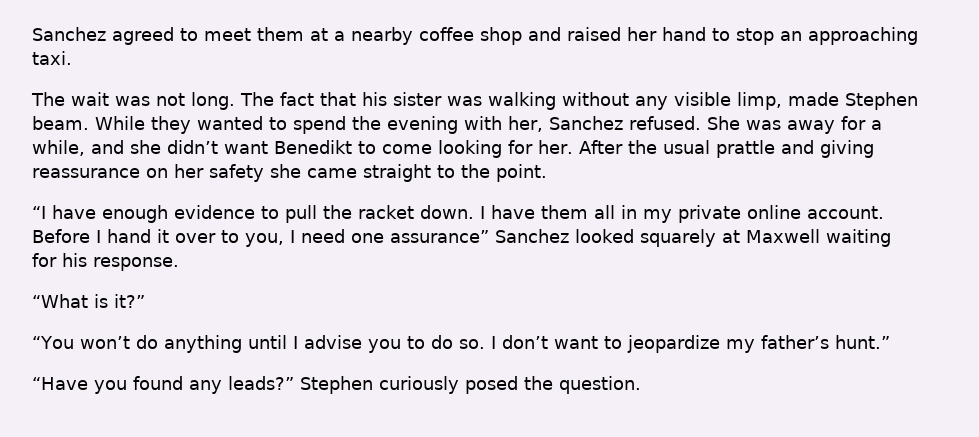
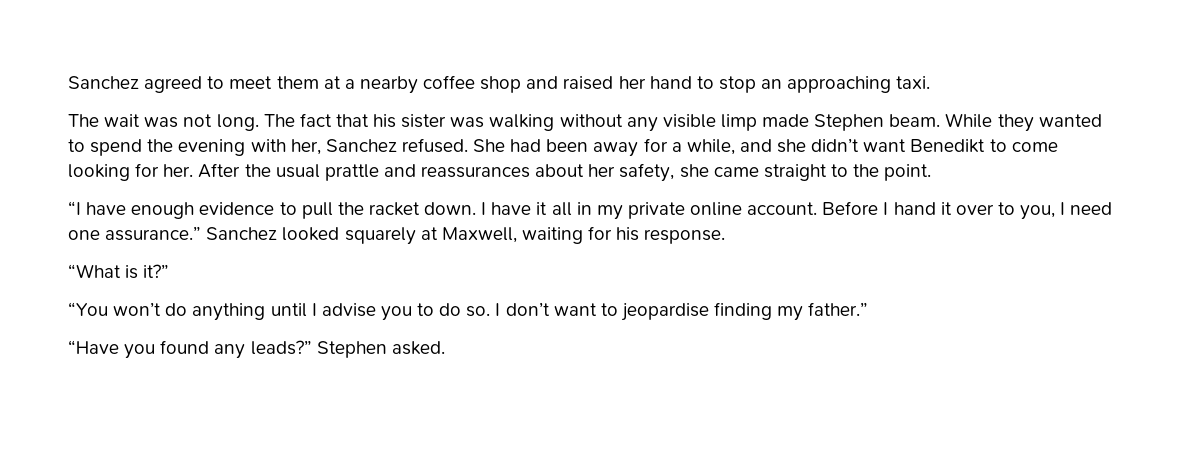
- The fact that his sister was walking without any visible limp, made Stephen beam.
+ The fact that his sister was walking without any visible limp made Stephen beam.
- She was away for a while, and she didn’t want Benedikt to come looking for her.
+ She had been away for a while, and she didn’t want Benedikt to come looking for her.
- After the usual prattle and giving reassurance on her safety she came straight to the point.
+ After the usual prattle and reassurances about her safety, she came straight to the point.
- I have them all in my private online account.
+ I have it all in my private online account.
- Before I hand it over to you, I need one assurance” Sanchez looked squarely at Maxwell waiting for his response.
+ Before I hand it over to you, I need one assurance.” Sanchez looked squarely at Maxwell, waiting for his response.
- I don’t want to jeopardize my father’s hunt.”
+ I don’t want to jeopardise finding my father.”
- Stephen curiously posed the question.
+ Stephen asked.

